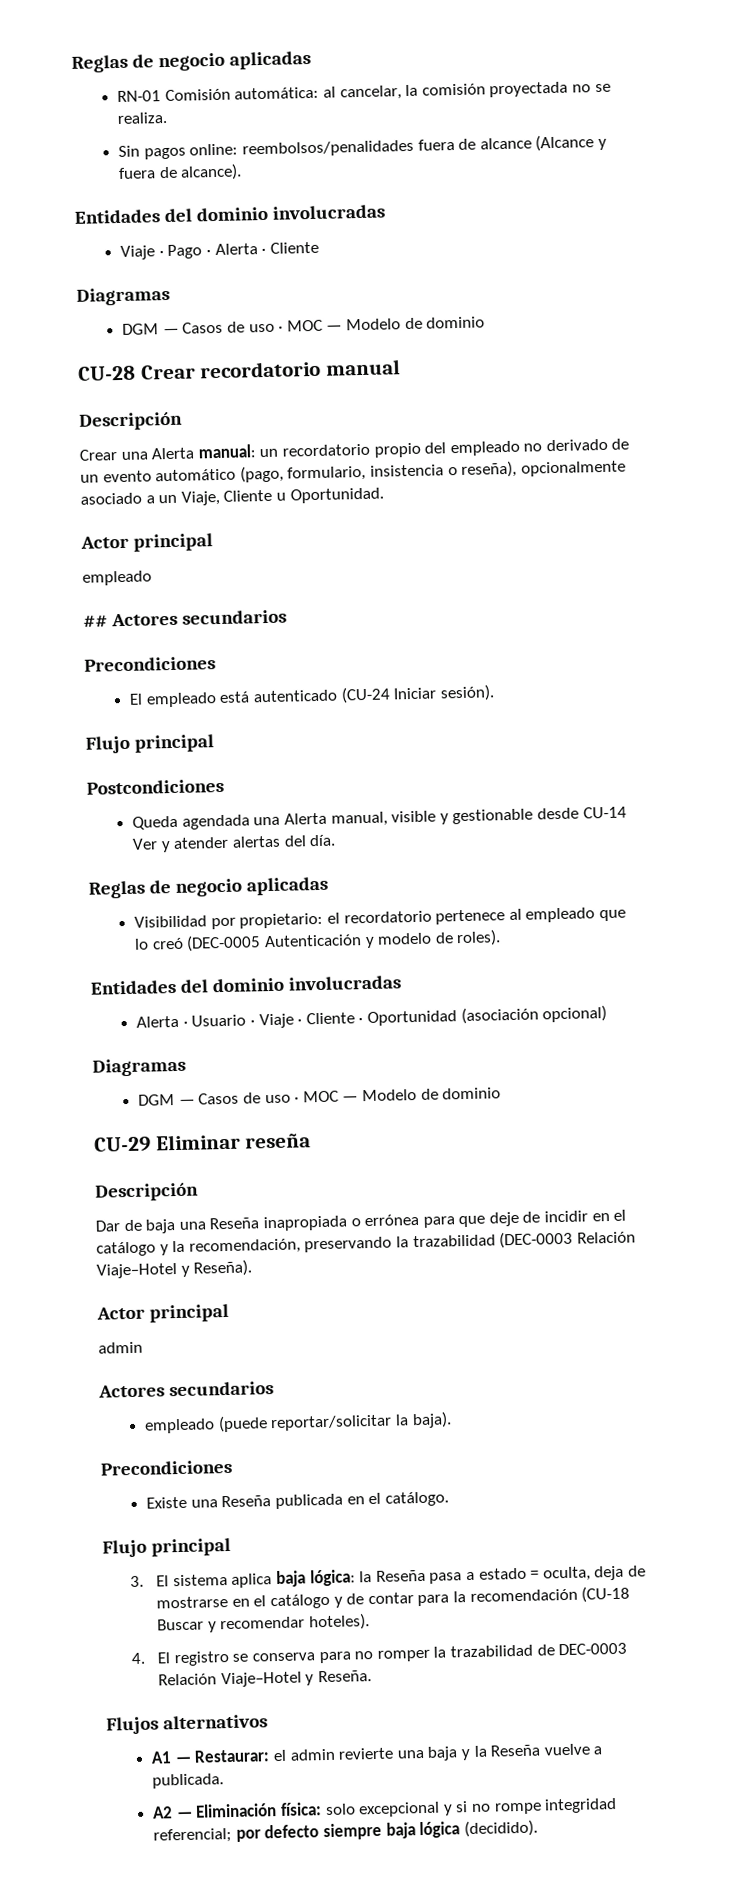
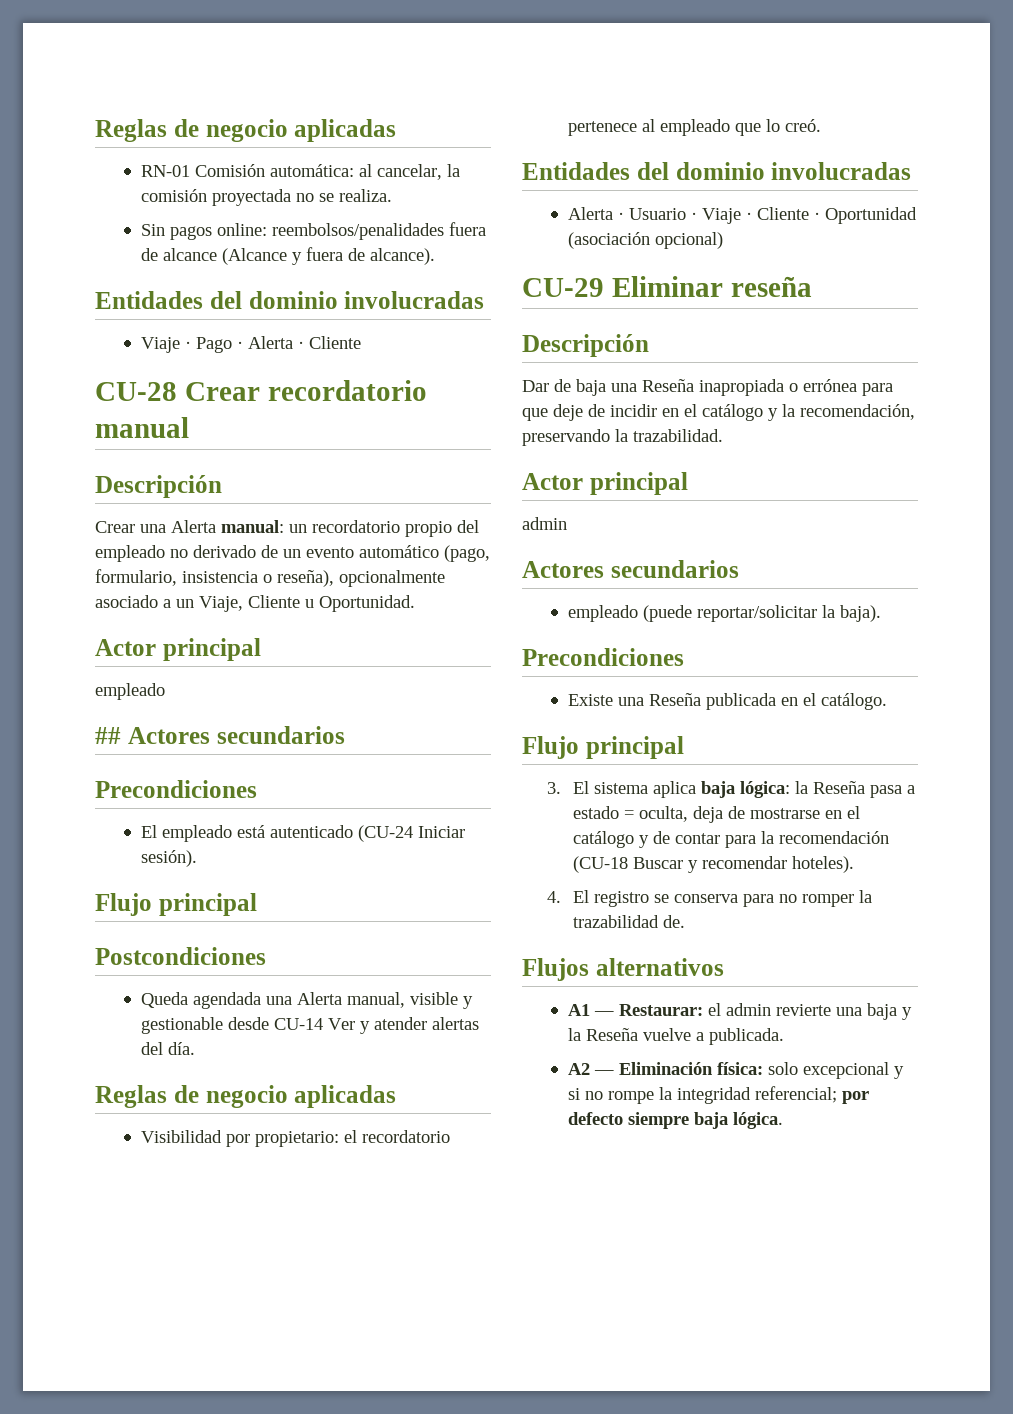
  Viaje · Pago · Alerta · Cliente
- Diagramas
- DGM — Casos de uso · MOC — Modelo de dominio
- Visibilidad por propietario: el recordatorio pertenece al empleado que lo creó (DEC-0005 Autenticación y modelo de roles).
+ Visibilidad por propietario: el recordatorio pertenece al empleado que lo creó.
  Alerta · Usuario · Viaje · Cliente · Oportunidad (asociación opcional)
- Diagramas
- DGM — Casos de uso · MOC — Modelo de dominio
- Dar de baja una Reseña inapropiada o errónea para que deje de incidir en el catálogo y la recomendación, preservando la trazabilidad (DEC-0003 Relación Viaje–Hotel y Reseña).
+ Dar de baja una Reseña inapropiada o errónea para que deje de incidir en el catálogo y la recomendación, preservando la trazabilidad.
- 4. El registro se conserva para no romper la trazabilidad de DEC-0003 Relación Viaje–Hotel y Reseña.
+ 4. El registro se conserva para no romper la trazabilidad de.
- A2 — Eliminación física: solo excepcional y si no rompe integridad referencial; por defecto siempre baja lógica (decidido).
+ A2 — Eliminación física: solo excepcional y si no rompe la integridad referencial; por defecto siempre baja lógica.

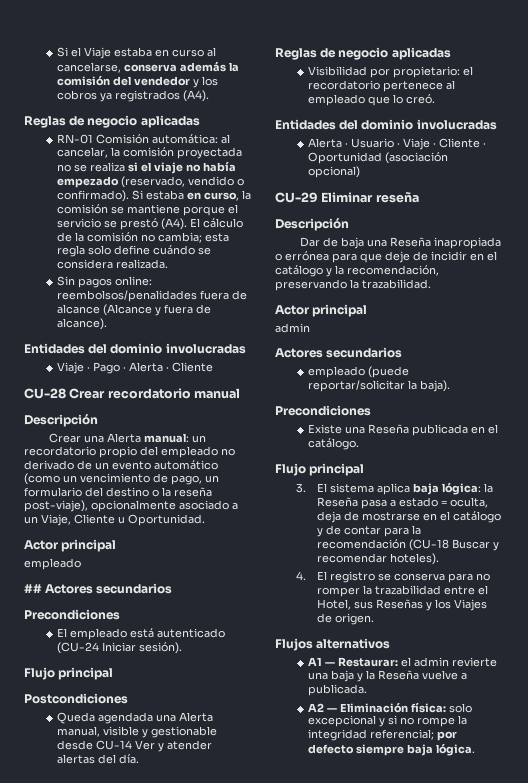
+ Si el Viaje estaba en curso al cancelarse, conserva además la comisión del vendedor y los cobros ya registrados (A4).
- RN-01 Comisión automática: al cancelar, la comisión proyectada no se realiza.
+ RN-01 Comisión automática: al cancelar, la comisión proyectada no se realiza si el viaje no había empezado (reservado, vendido o confirmado). Si estaba en curso, la comisión se mantiene porque el servicio se prestó (A4). El cálculo de la comisión no cambia; esta regla solo define cuándo se considera realizada.
- Crear una Alerta manual: un recordatorio propio del empleado no derivado de un evento automático (pago, formulario, insistencia o reseña), opcionalmente asociado a un Viaje, Cliente u Oportunidad.
+ Crear una Alerta manual: un recordatorio propio del empleado no derivado de un evento automático (como un vencimiento de pago, un formulario del destino o la reseña post-viaje), opcionalmente asociado a un Viaje, Cliente u Oportunidad.
- 4. El registro se conserva para no romper la trazabilidad de.
+ 4. El registro se conserva para no romper la trazabilidad entre el Hotel, sus Reseñas y los Viajes de origen.

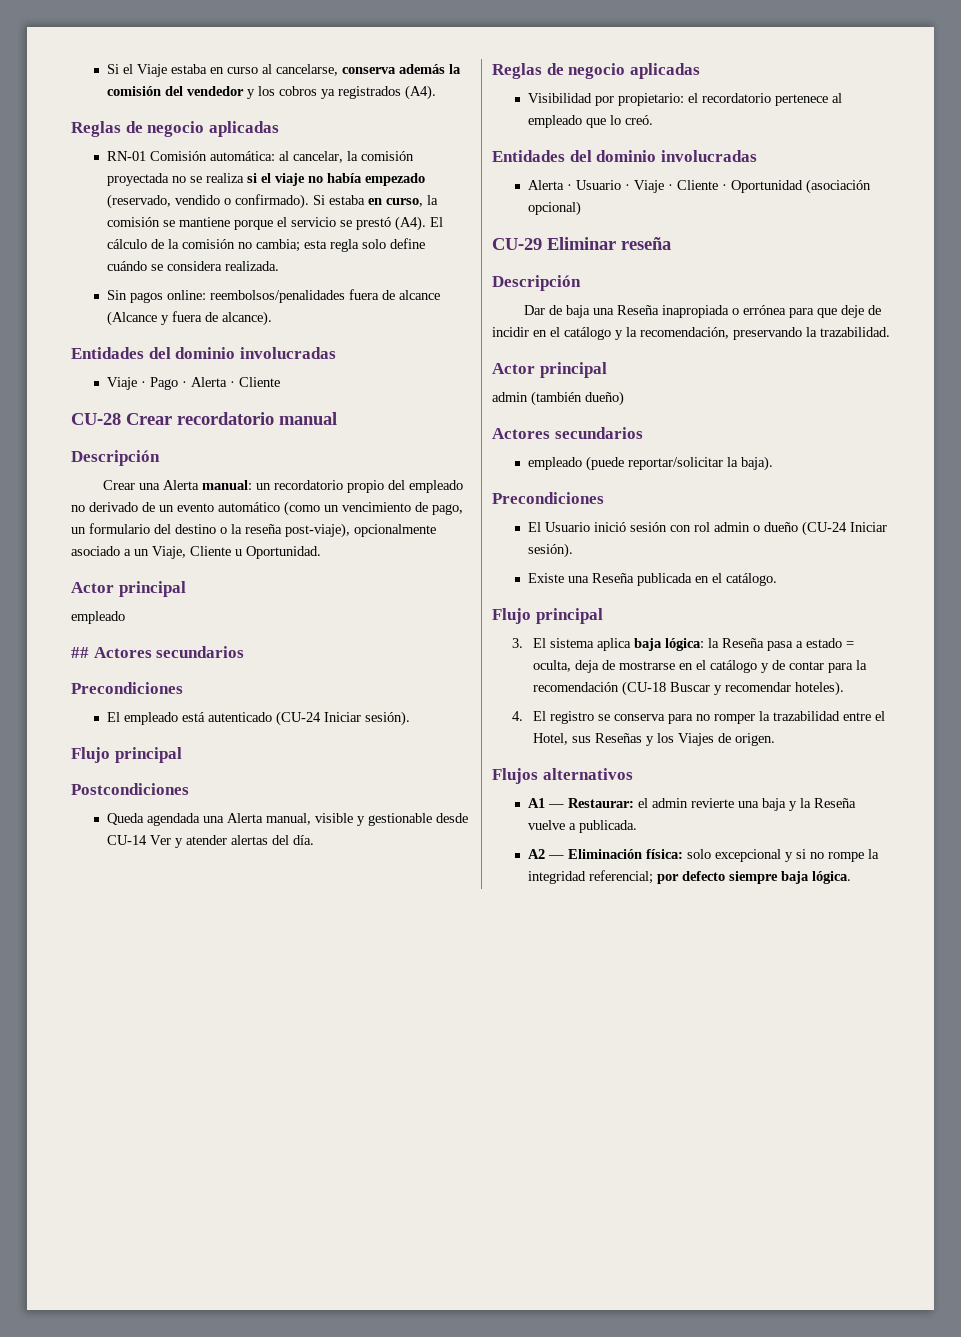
  Dar de baja una Reseña inapropiada o errónea para que deje de incidir en el catálogo y la recomendación, preservando la trazabilidad.
  Actor principal
- admin
+ admin (también dueño)
+ El Usuario inició sesión con rol admin o dueño (CU-24 Iniciar sesión).

